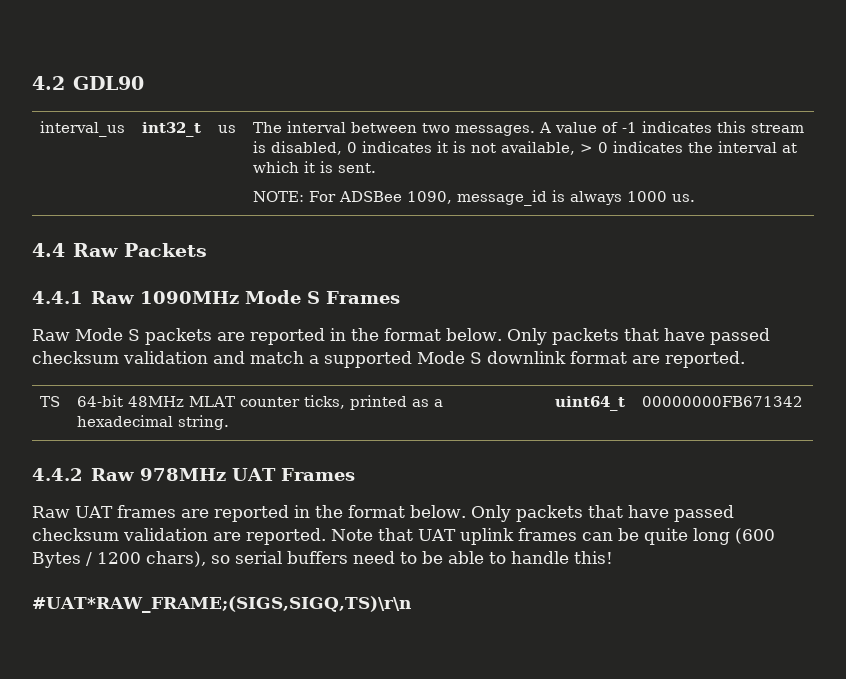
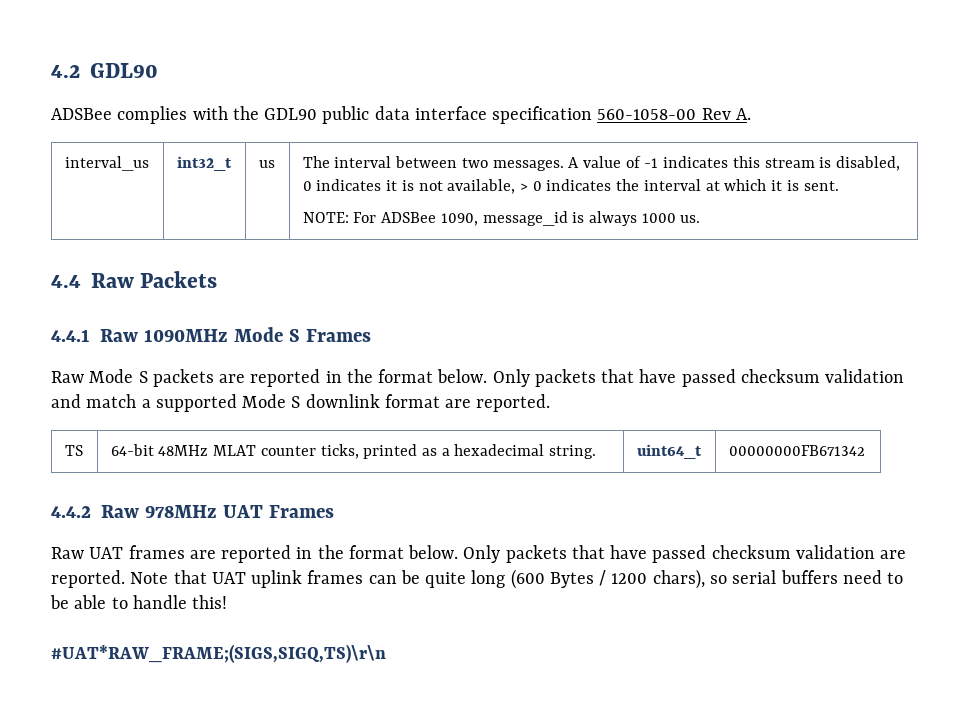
+ ADSBee complies with the GDL90 public data interface specification 560-1058-00 Rev A.

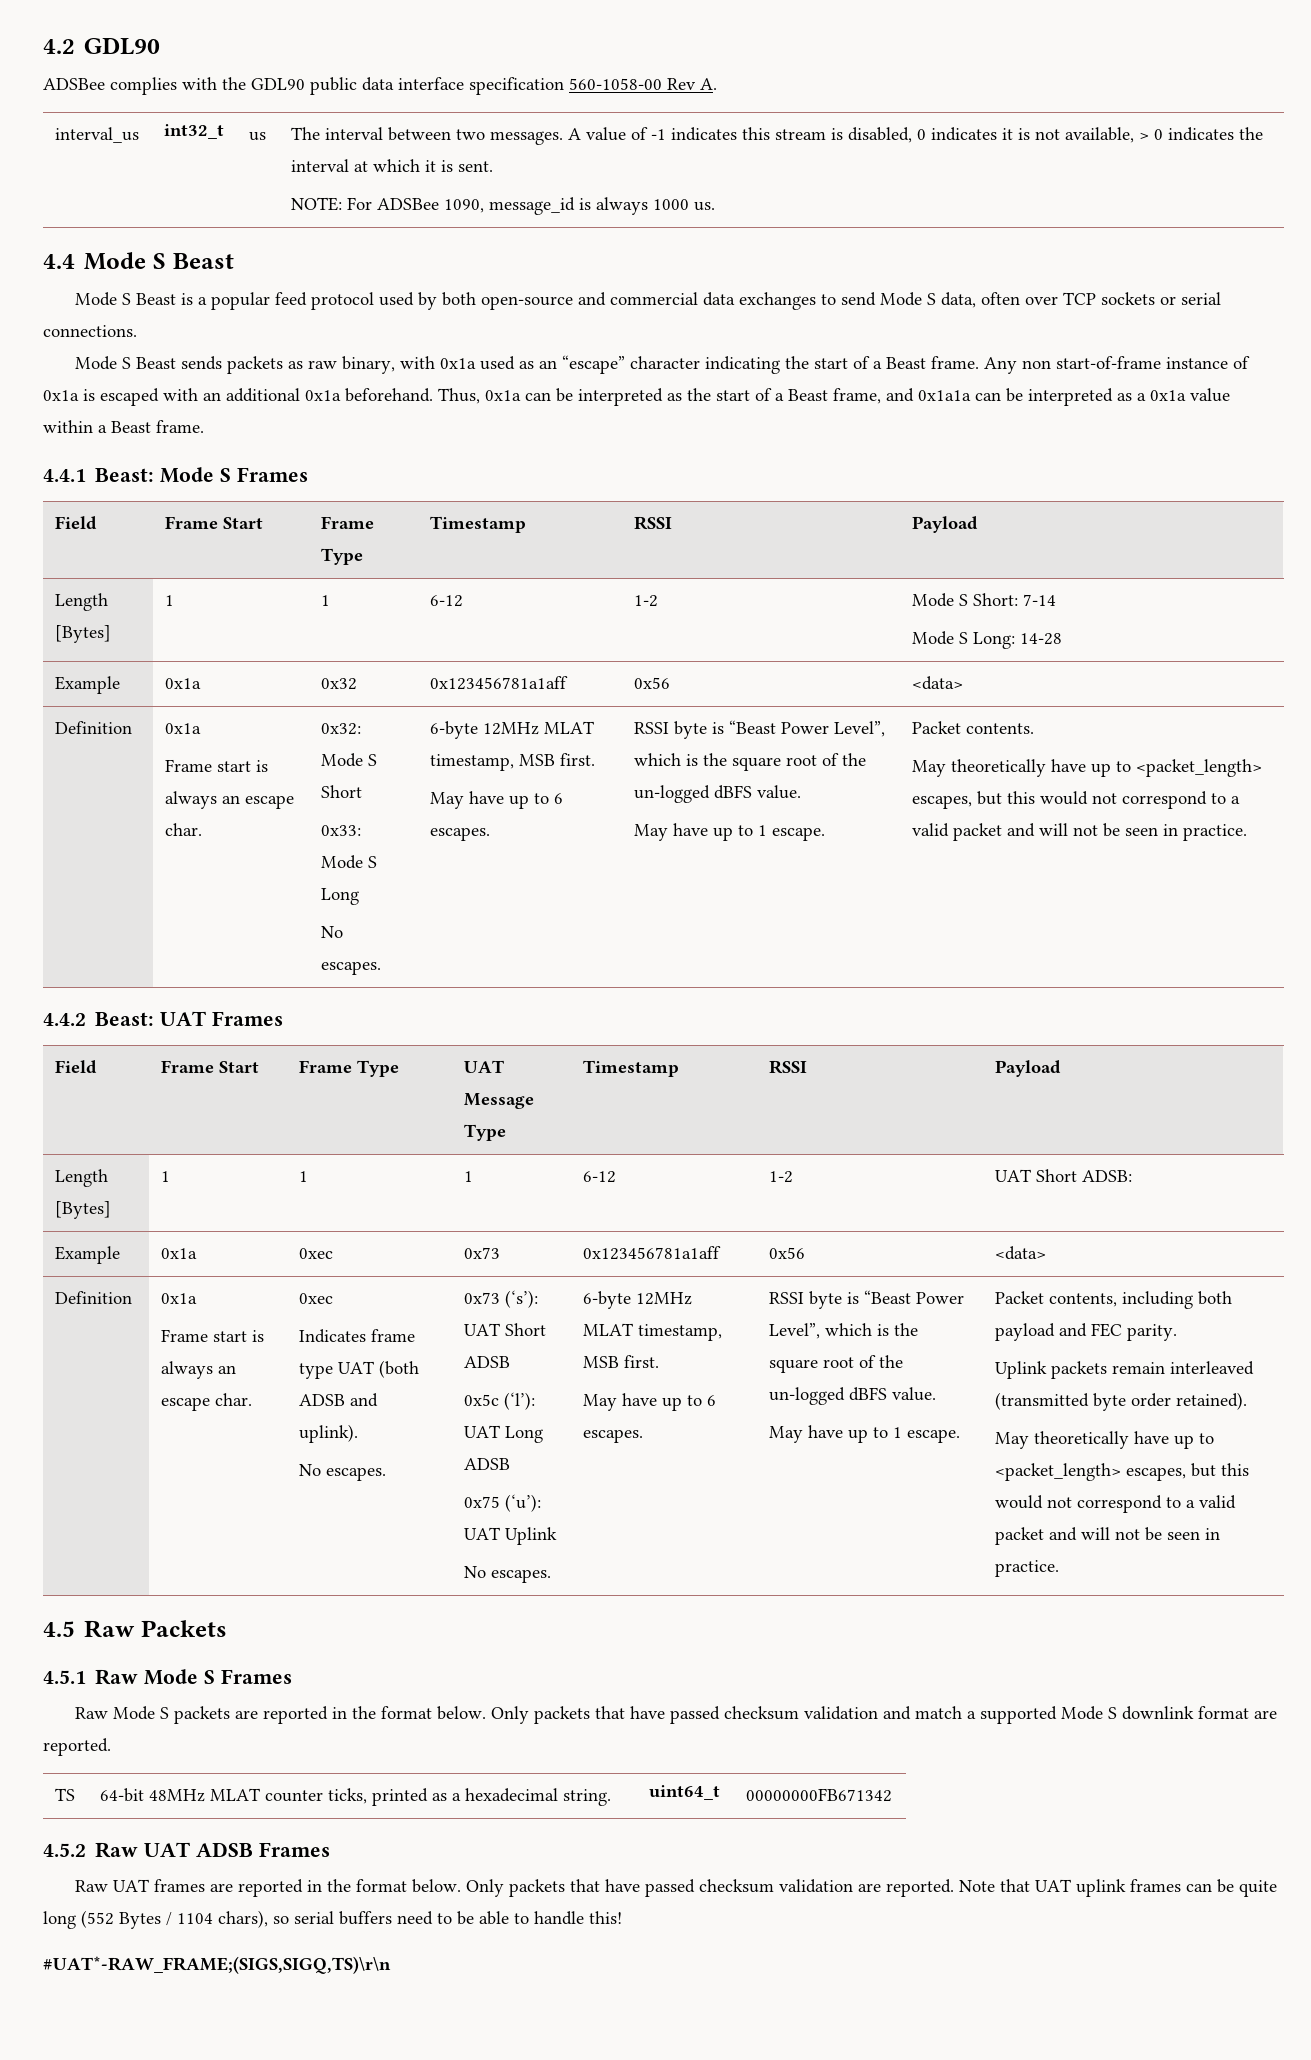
- 4.4 Raw Packets
+ 4.4 Mode S Beast
+ Mode S Beast is a popular feed protocol used by both open-source and commercial data exchanges to send Mode S data, often over TCP sockets or serial connections.
+ Mode S Beast sends packets as raw binary, with 0x1a used as an “escape” character indicating the start of a Beast frame. Any non start-of-frame instance of 0x1a is escaped with an additional 0x1a beforehand. Thus, 0x1a can be interpreted as the start of a Beast frame, and 0x1a1a can be interpreted as a 0x1a value within a Beast frame.
+ 4.4.1 Beast: Mode S Frames
+ Field | Frame Start | Frame Type | Timestamp | RSSI | Payload
+ Length [Bytes] | 1 | 1 | 6-12 | 1-2 | Mode S Short: 7-14
+ Mode S Long: 14-28
+ Example | 0x1a | 0x32 | 0x123456781a1aff | 0x56 | <data>
+ Definition | 0x1a
+ Frame start is always an escape char. | 0x32: Mode S Short
+ 0x33: Mode S Long
+ No escapes. | 6-byte 12MHz MLAT timestamp, MSB first.
+ May have up to 6 escapes. | RSSI byte is “Beast Power Level”, which is the square root of the un-logged dBFS value.
+ May have up to 1 escape. | Packet contents.
+ May theoretically have up to <packet_length> escapes, but this would not correspond to a valid packet and will not be seen in practice.
+ 4.4.2 Beast: UAT Frames
+ Field | Frame Start | Frame Type | UAT Message Type | Timestamp | RSSI | Payload
+ Length [Bytes] | 1 | 1 | 1 | 6-12 | 1-2 | UAT Short ADSB:
+ Example | 0x1a | 0xec | 0x73 | 0x123456781a1aff | 0x56 | <data>
+ Definition | 0x1a
+ Frame start is always an escape char. | 0xec
+ Indicates frame type UAT (both ADSB and uplink).
+ No escapes. | 0x73 (‘s’): UAT Short ADSB
+ 0x5c (‘l’): UAT Long ADSB
+ 0x75 (‘u’): UAT Uplink
+ No escapes. | 6-byte 12MHz MLAT timestamp, MSB first.
+ May have up to 6 escapes. | RSSI byte is “Beast Power Level”, which is the square root of the un-logged dBFS value.
+ May have up to 1 escape. | Packet contents, including both payload and FEC parity.
+ Uplink packets remain interleaved (transmitted byte order retained).
+ May theoretically have up to <packet_length> escapes, but this would not correspond to a valid packet and will not be seen in practice.
+ 4.5 Raw Packets
- 4.4.1 Raw 1090MHz Mode S Frames
+ 4.5.1 Raw Mode S Frames
- 4.4.2 Raw 978MHz UAT Frames
+ 4.5.2 Raw UAT ADSB Frames
- Note that UAT uplink frames can be quite long (600 Bytes / 1200 chars), so serial buffers need to be able to handle this!
+ Note that UAT uplink frames can be quite long (552 Bytes / 1104 chars), so serial buffers need to be able to handle this!
- #UAT*RAW_FRAME;(SIGS,SIGQ,TS)\r\n
+ #UAT*-RAW_FRAME;(SIGS,SIGQ,TS)\r\n

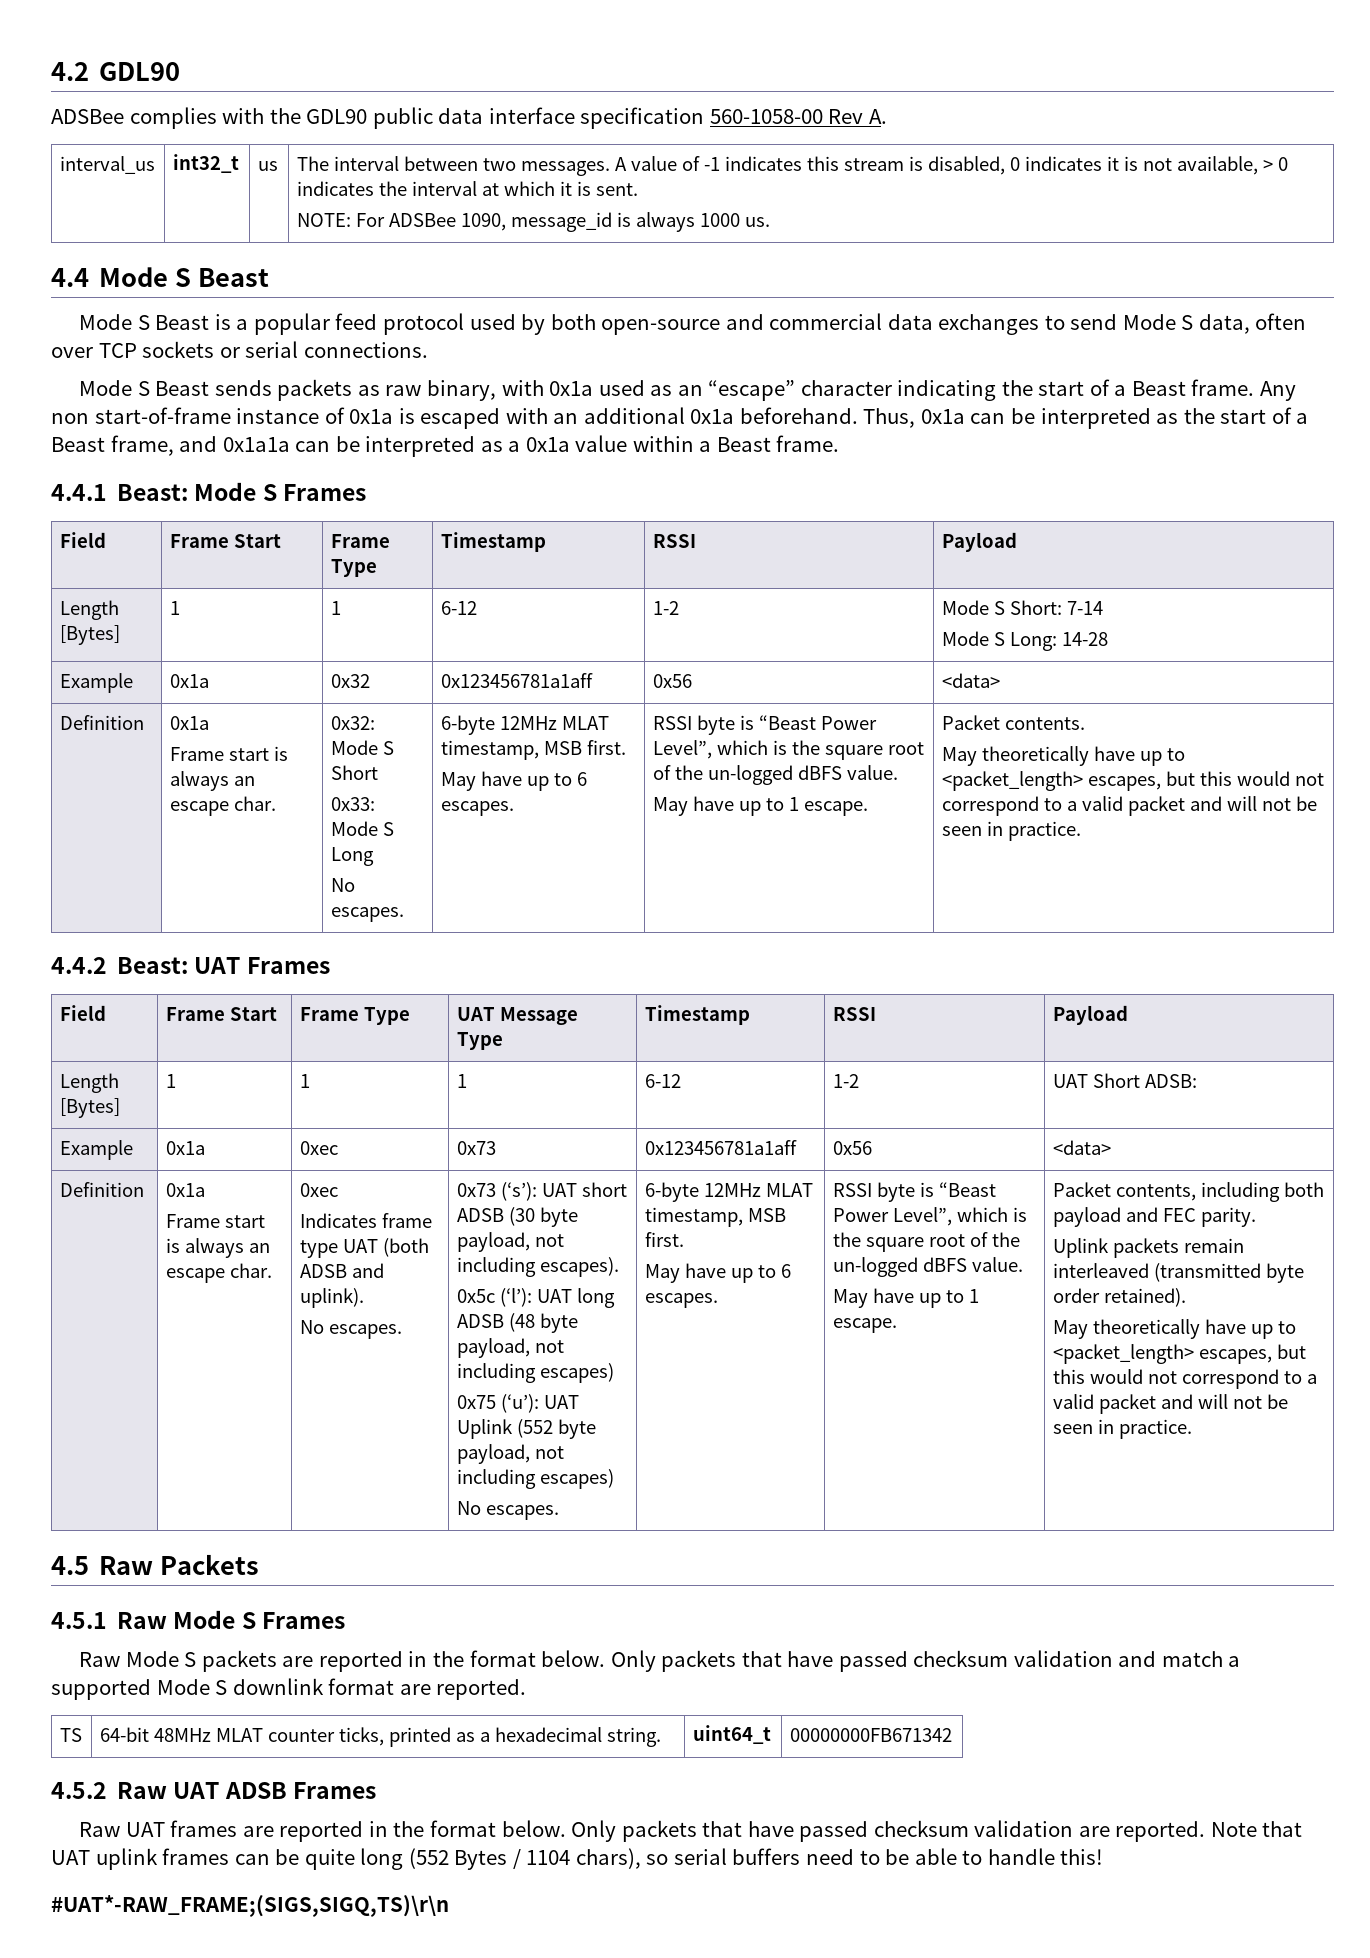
- 0x73 (‘s’): UAT Short ADSB
+ 0x73 (‘s’): UAT short ADSB (30 byte payload, not including escapes).
- 0x5c (‘l’): UAT Long ADSB
- 0x75 (‘u’): UAT Uplink
+ 0x5c (‘l’): UAT long ADSB (48 byte payload, not including escapes)
+ 0x75 (‘u’): UAT Uplink (552 byte payload, not including escapes)

